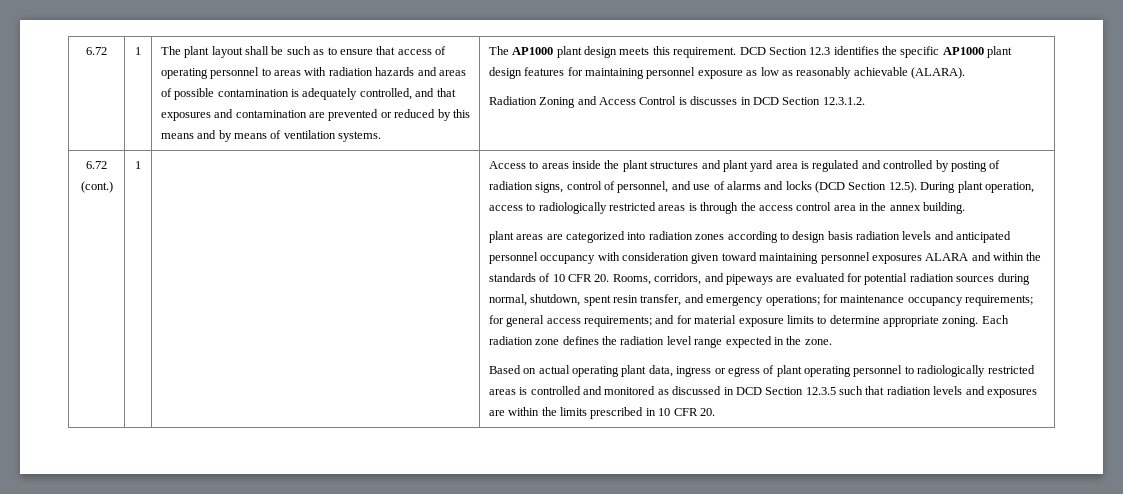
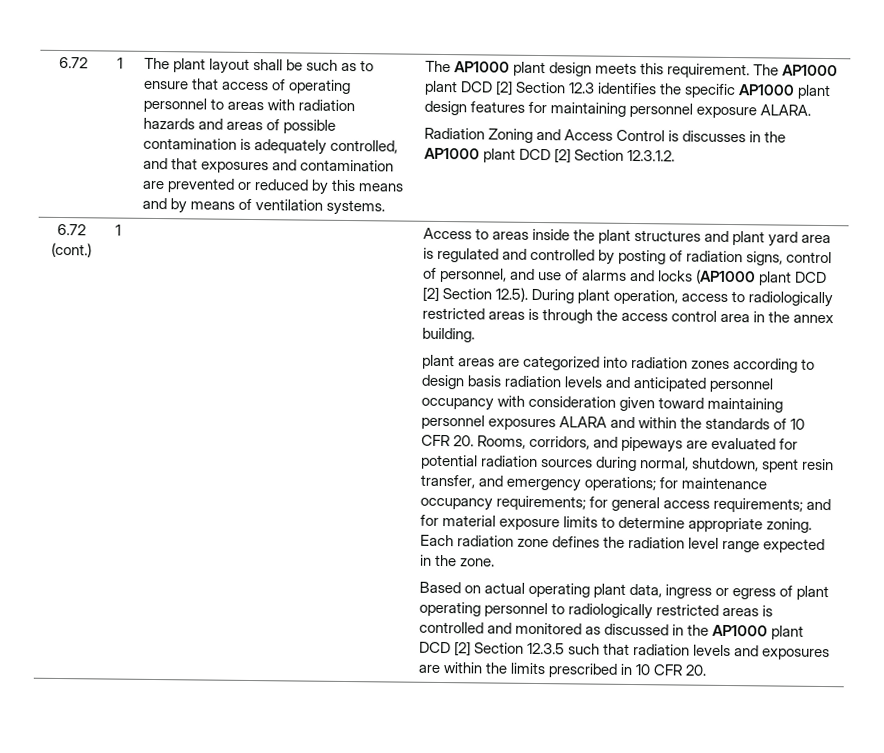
- DCD Section 12.3 identifies the specific AP1000 plant design features for maintaining personnel exposure as low as reasonably achievable (ALARA).
+ The AP1000 plant DCD [2] Section 12.3 identifies the specific AP1000 plant design features for maintaining personnel exposure ALARA.
- Radiation Zoning and Access Control is discusses in DCD Section 12.3.1.2.
+ Radiation Zoning and Access Control is discusses in the AP1000 plant DCD [2] Section 12.3.1.2.
- Access to areas inside the plant structures and plant yard area is regulated and controlled by posting of radiation signs, control of personnel, and use of alarms and locks (DCD Section 12.5). During plant operation, access to radiologically restricted areas is through the access control area in the annex building.
+ Access to areas inside the plant structures and plant yard area is regulated and controlled by posting of radiation signs, control of personnel, and use of alarms and locks (AP1000 plant DCD [2] Section 12.5). During plant operation, access to radiologically restricted areas is through the access control area in the annex building.
- Based on actual operating plant data, ingress or egress of plant operating personnel to radiologically restricted areas is controlled and monitored as discussed in DCD Section 12.3.5 such that radiation levels and exposures are within the limits prescribed in 10 CFR 20.
+ Based on actual operating plant data, ingress or egress of plant operating personnel to radiologically restricted areas is controlled and monitored as discussed in the AP1000 plant DCD [2] Section 12.3.5 such that radiation levels and exposures are within the limits prescribed in 10 CFR 20.

